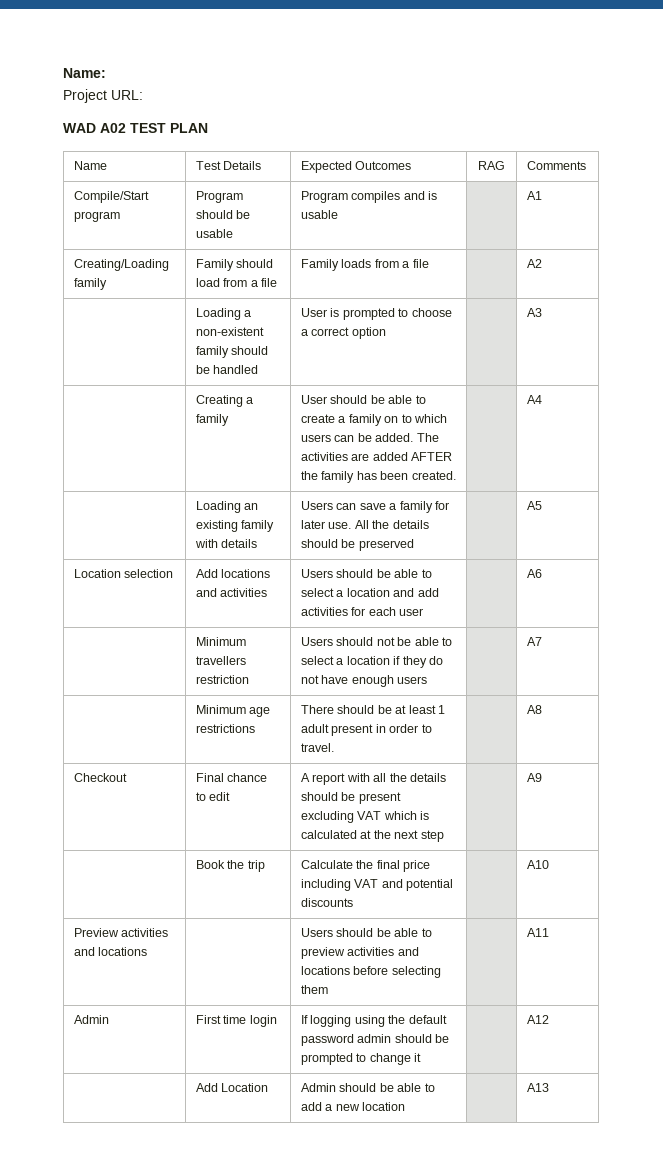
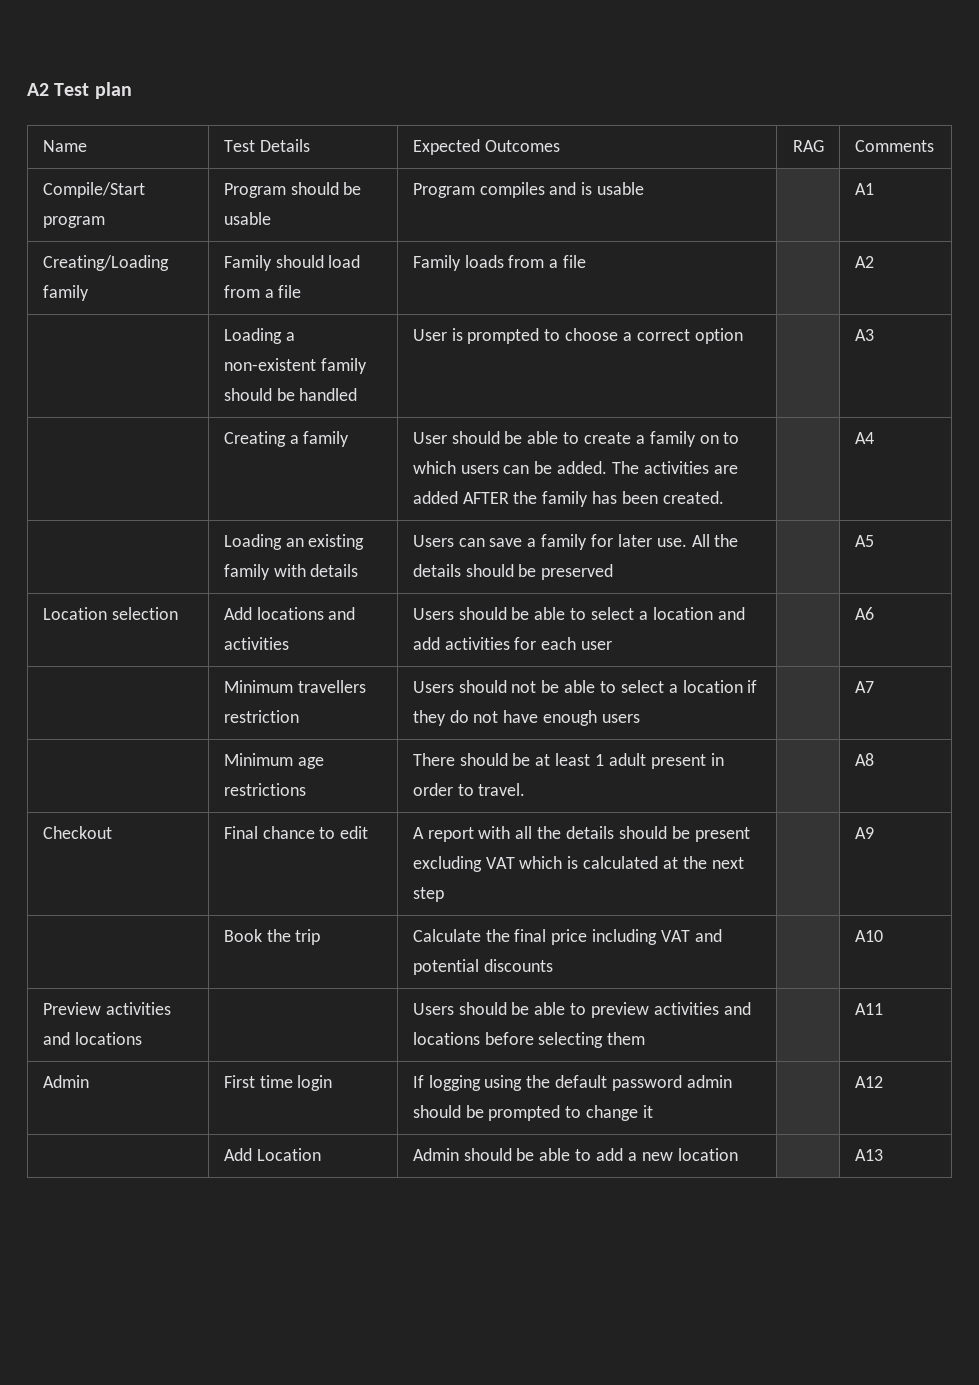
- Name:
- Project URL:
- WAD A02 TEST PLAN
+ A2 Test plan

